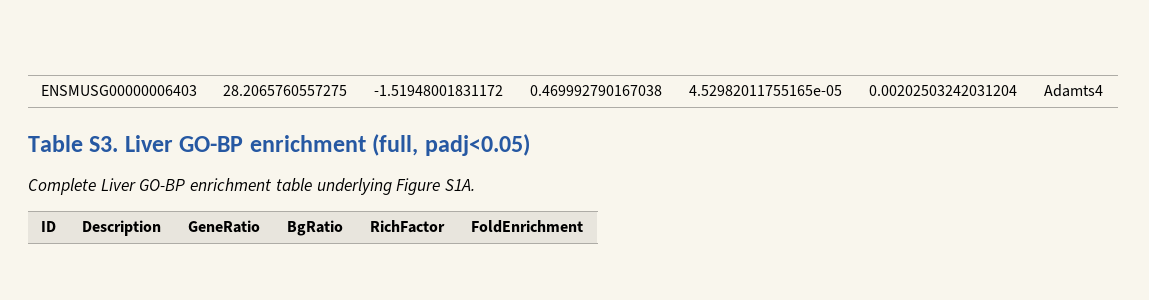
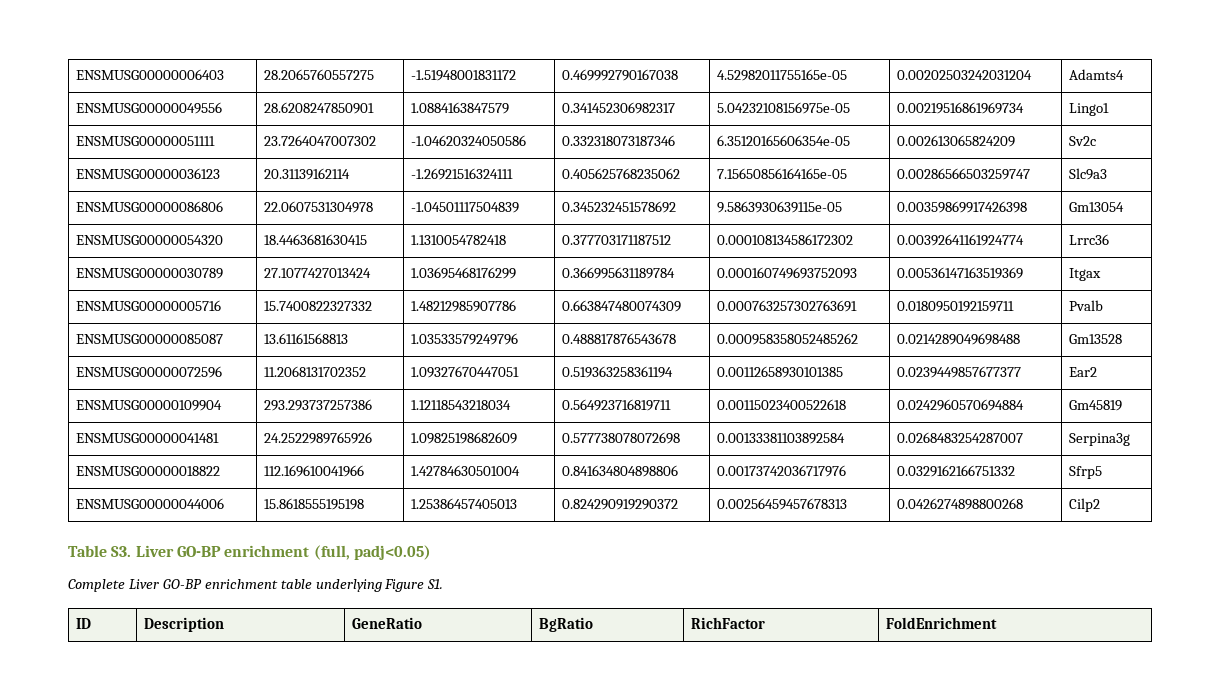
+ ENSMUSG00000049556 | 28.6208247850901 | 1.0884163847579 | 0.341452306982317 | 5.04232108156975e-05 | 0.00219516861969734 | Lingo1
+ ENSMUSG00000051111 | 23.7264047007302 | -1.04620324050586 | 0.332318073187346 | 6.35120165606354e-05 | 0.002613065824209 | Sv2c
+ ENSMUSG00000036123 | 20.31139162114 | -1.26921516324111 | 0.405625768235062 | 7.15650856164165e-05 | 0.00286566503259747 | Slc9a3
+ ENSMUSG00000086806 | 22.0607531304978 | -1.04501117504839 | 0.345232451578692 | 9.5863930639115e-05 | 0.00359869917426398 | Gm13054
+ ENSMUSG00000054320 | 18.4463681630415 | 1.1310054782418 | 0.377703171187512 | 0.000108134586172302 | 0.00392641161924774 | Lrrc36
+ ENSMUSG00000030789 | 27.1077427013424 | 1.03695468176299 | 0.366995631189784 | 0.000160749693752093 | 0.00536147163519369 | Itgax
+ ENSMUSG00000005716 | 15.7400822327332 | 1.48212985907786 | 0.663847480074309 | 0.000763257302763691 | 0.0180950192159711 | Pvalb
+ ENSMUSG00000085087 | 13.61161568813 | 1.03533579249796 | 0.488817876543678 | 0.000958358052485262 | 0.0214289049698488 | Gm13528
+ ENSMUSG00000072596 | 11.2068131702352 | 1.09327670447051 | 0.519363258361194 | 0.00112658930101385 | 0.0239449857677377 | Ear2
+ ENSMUSG00000109904 | 293.293737257386 | 1.12118543218034 | 0.564923716819711 | 0.00115023400522618 | 0.0242960570694884 | Gm45819
+ ENSMUSG00000041481 | 24.2522989765926 | 1.09825198682609 | 0.577738078072698 | 0.00133381103892584 | 0.0268483254287007 | Serpina3g
+ ENSMUSG00000018822 | 112.169610041966 | 1.42784630501004 | 0.841634804898806 | 0.00173742036717976 | 0.0329162166751332 | Sfrp5
+ ENSMUSG00000044006 | 15.8618555195198 | 1.25386457405013 | 0.824290919290372 | 0.00256459457678313 | 0.0426274898800268 | Cilp2
- Complete Liver GO-BP enrichment table underlying Figure S1A.
+ Complete Liver GO-BP enrichment table underlying Figure S1.

